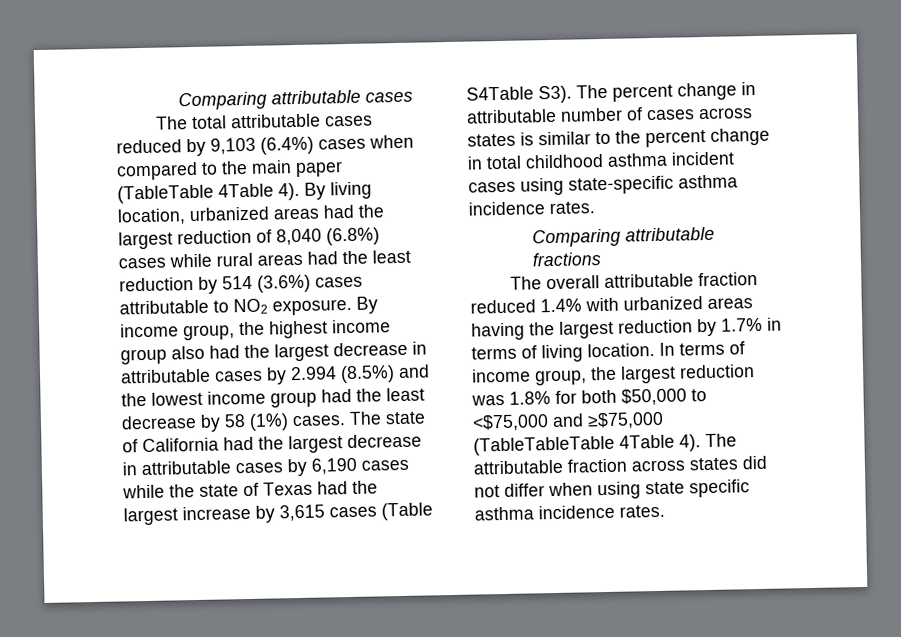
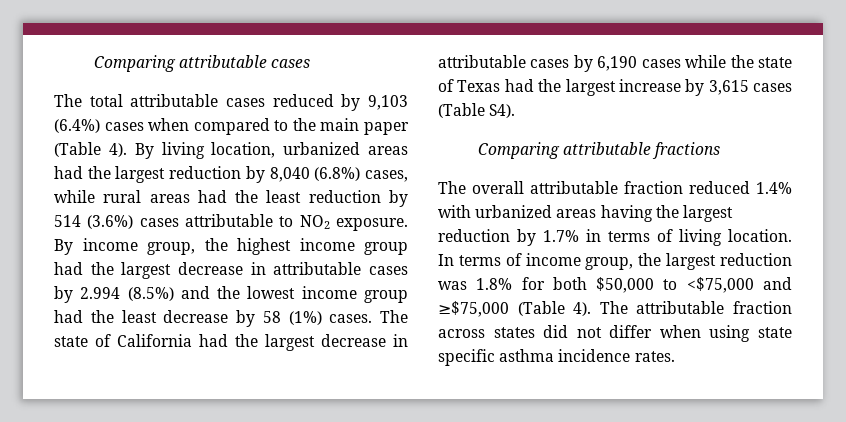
- The total attributable cases reduced by 9,103 (6.4%) cases when compared to the main paper (TableTable 4Table 4).
+ The total attributable cases reduced by 9,103 (6.4%) cases when compared to the main paper (Table 4).
- By living location, urbanized areas had the largest reduction of 8,040 (6.8%) cases while rural areas had the least reduction by 514 (3.6%) cases attributable to NO2 exposure.
+ By living location, urbanized areas had the largest reduction by 8,040 (6.8%) cases, while rural areas had the least reduction by 514 (3.6%) cases attributable to NO2 exposure.
- By income group, the highest income group also had the largest decrease in attributable cases by 2.994 (8.5%) and the lowest income group had the least decrease by 58 (1%) cases.
+ By income group, the highest income group had the largest decrease in attributable cases by 2.994 (8.5%) and the lowest income group had the least decrease by 58 (1%) cases.
- The state of California had the largest decrease in attributable cases by 6,190 cases while the state of Texas had the largest increase by 3,615 cases (Table S4Table S3). The percent change in attributable number of cases across states is similar to the percent change in total childhood asthma incident cases using state-specific asthma incidence rates.
+ The state of California had the largest decrease in attributable cases by 6,190 cases while the state of Texas had the largest increase by 3,615 cases (Table S4).
- In terms of income group, the largest reduction was 1.8% for both $50,000 to <$75,000 and ≥$75,000 (TableTableTable 4Table 4).
+ In terms of income group, the largest reduction was 1.8% for both $50,000 to <$75,000 and ≥$75,000 (Table 4).

